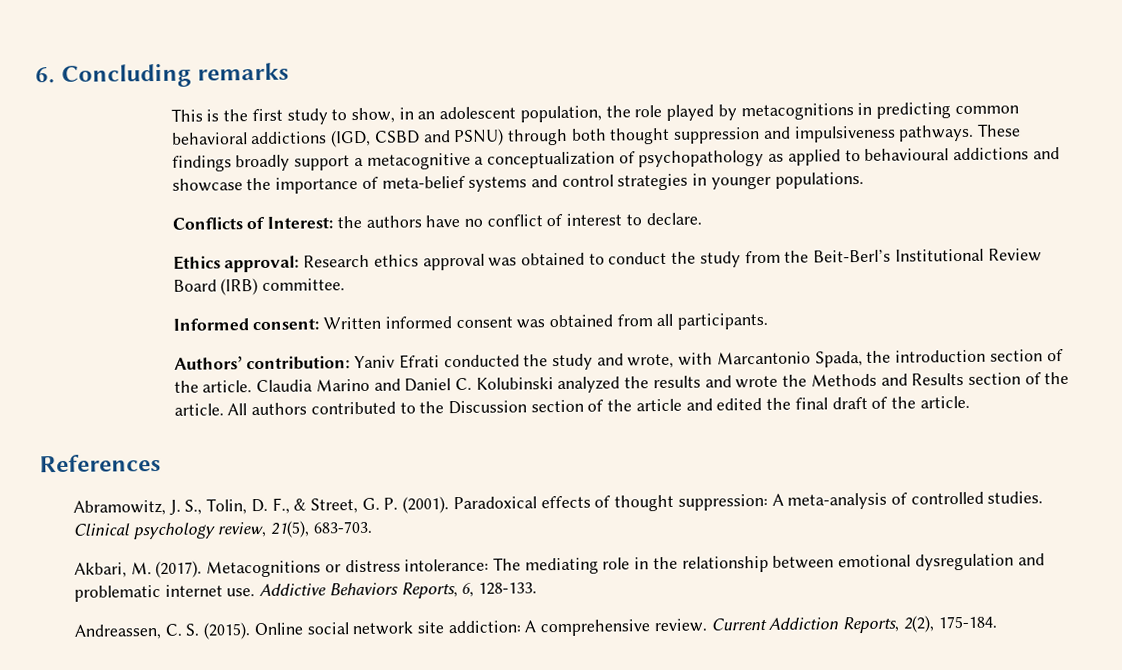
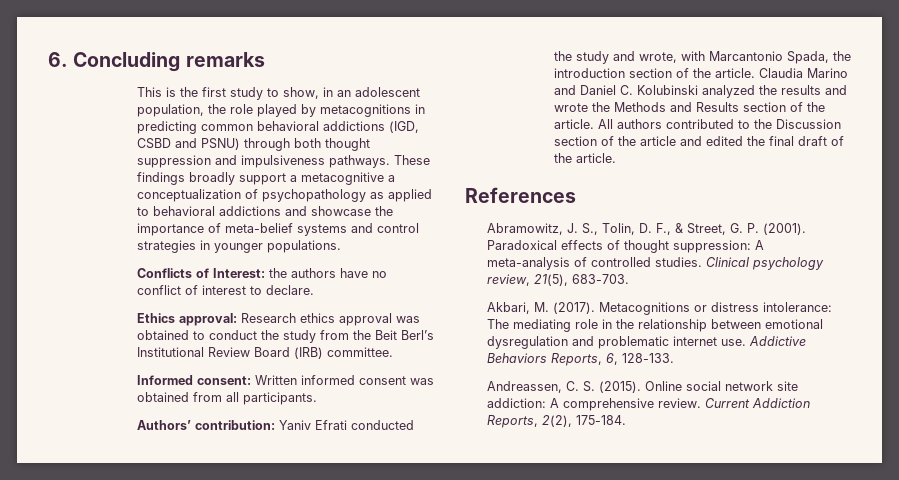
- These findings broadly support a metacognitive a conceptualization of psychopathology as applied to behavioural addictions and showcase the importance of meta-belief systems and control strategies in younger populations.
+ These findings broadly support a metacognitive a conceptualization of psychopathology as applied to behavioral addictions and showcase the importance of meta-belief systems and control strategies in younger populations.
- Ethics approval: Research ethics approval was obtained to conduct the study from the Beit-Berl’s Institutional Review Board (IRB) committee.
+ Ethics approval: Research ethics approval was obtained to conduct the study from the Beit Berl’s Institutional Review Board (IRB) committee.

